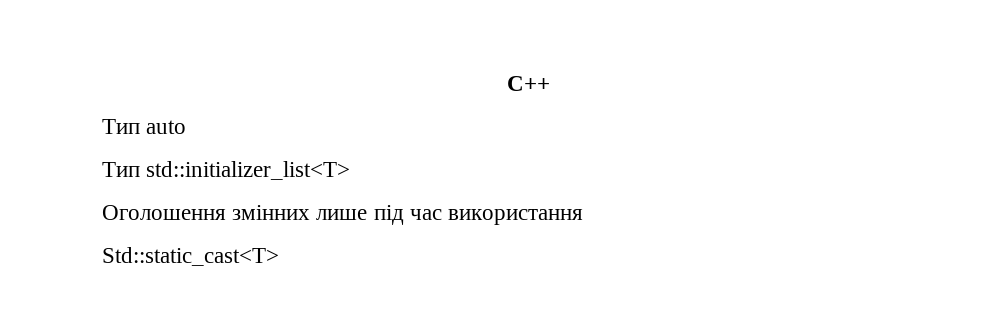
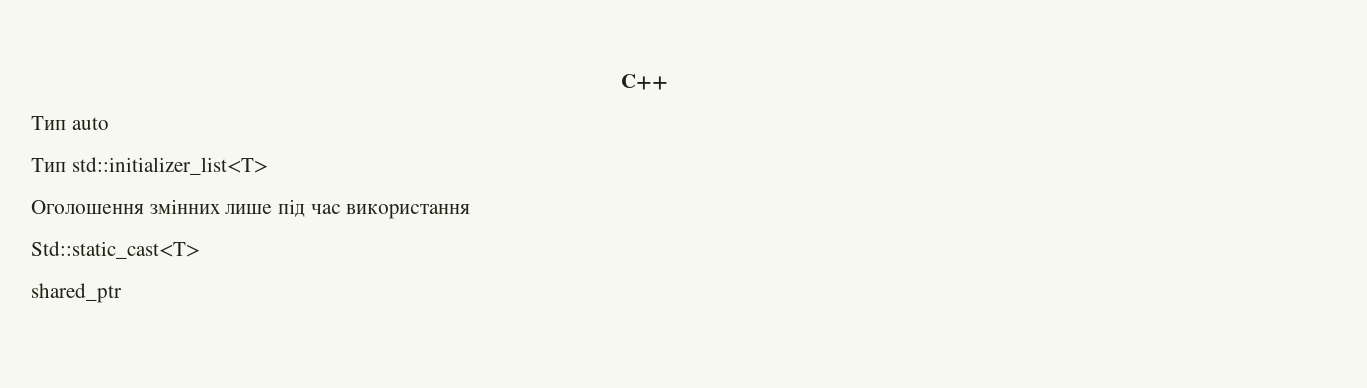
+ shared_ptr

